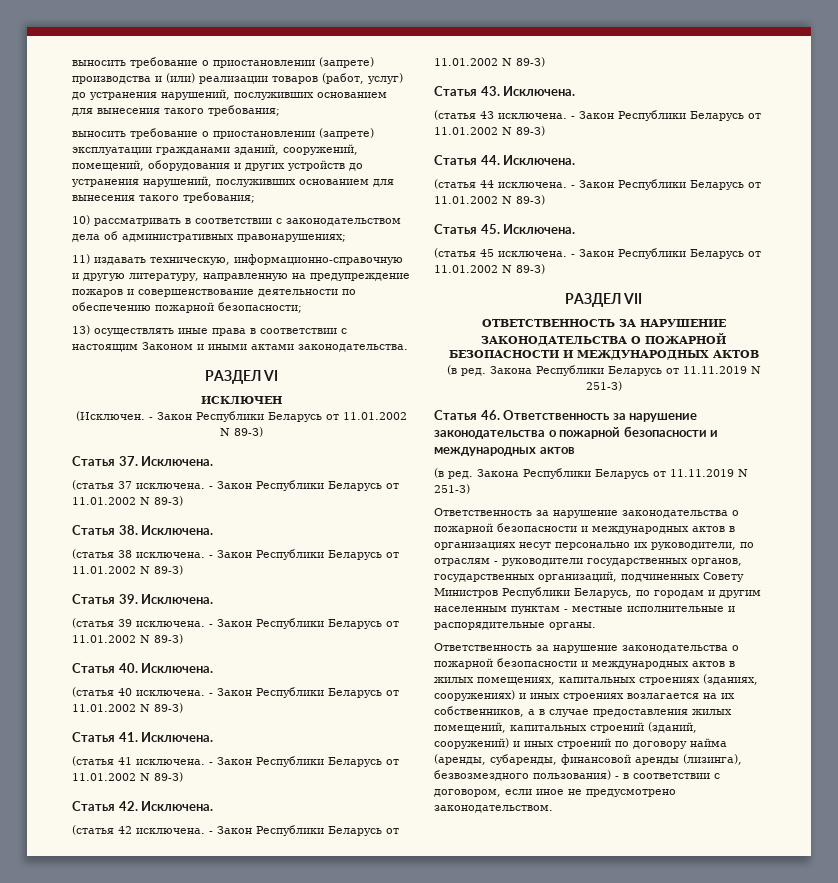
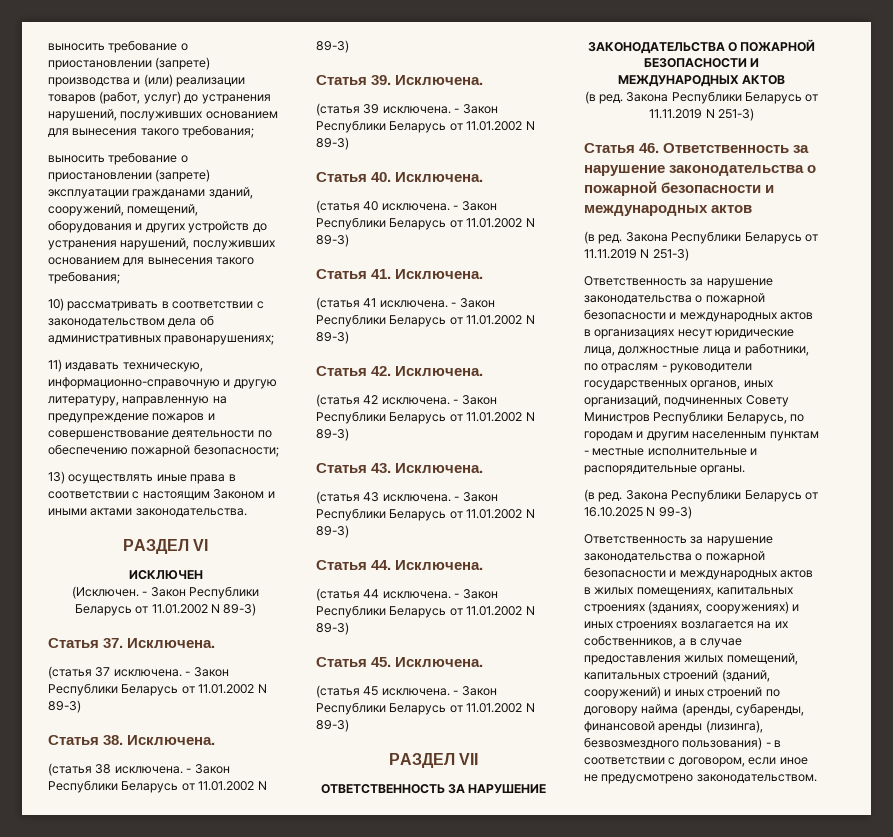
- Ответственность за нарушение законодательства о пожарной безопасности и международных актов в организациях несут персонально их руководители, по отраслям - руководители государственных органов, государственных организаций, подчиненных Совету Министров Республики Беларусь, по городам и другим населенным пунктам - местные исполнительные и распорядительные органы.
+ Ответственность за нарушение законодательства о пожарной безопасности и международных актов в организациях несут юридические лица, должностные лица и работники, по отраслям - руководители государственных органов, иных организаций, подчиненных Совету Министров Республики Беларусь, по городам и другим населенным пунктам - местные исполнительные и распорядительные органы.
+ (в ред. Закона Республики Беларусь от 16.10.2025 N 99-З)

